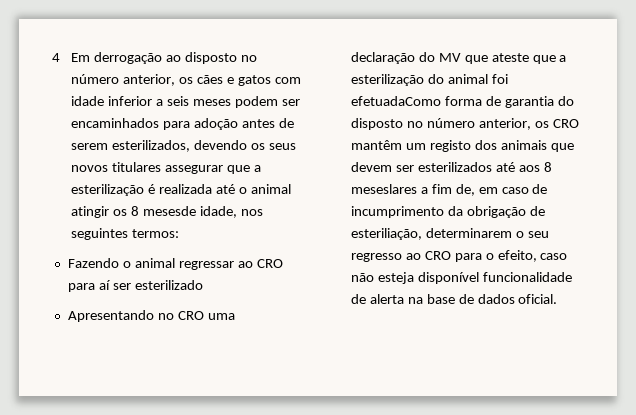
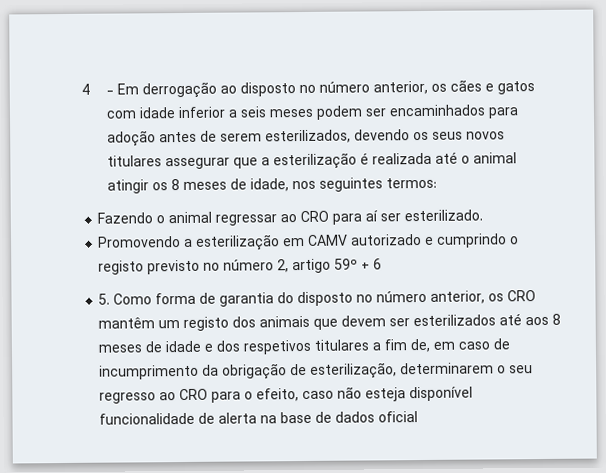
- 4 Em derrogação ao disposto no número anterior, os cães e gatos com idade inferior a seis meses podem ser encaminhados para adoção antes de serem esterilizados, devendo os seus novos titulares assegurar que a esterilização é realizada até o animal atingir os 8 mesesde idade, nos seguintes termos:
+ 4 - Em derrogação ao disposto no número anterior, os cães e gatos com idade inferior a seis meses podem ser encaminhados para adoção antes de serem esterilizados, devendo os seus novos titulares assegurar que a esterilização é realizada até o animal atingir os 8 meses de idade, nos seguintes termos:
- Fazendo o animal regressar ao CRO para aí ser esterilizado
- Apresentando no CRO uma declaração do MV que ateste que a esterilização do animal foi efetuadaComo forma de garantia do disposto no número anterior, os CRO mantêm um registo dos animais que devem ser esterilizados até aos 8 meseslares a fim de, em caso de incumprimento da obrigação de esteriliação, determinarem o seu regresso ao CRO para o efeito, caso não esteja disponível funcionalidade de alerta na base de dados oficial.
+ Fazendo o animal regressar ao CRO para aí ser esterilizado.
+ Promovendo a esterilização em CAMV autorizado e cumprindo o registo previsto no número 2, artigo 59º + 6
+ 5. Como forma de garantia do disposto no número anterior, os CRO mantêm um registo dos animais que devem ser esterilizados até aos 8 meses de idade e dos respetivos titulares a fim de, em caso de incumprimento da obrigação de esterilização, determinarem o seu regresso ao CRO para o efeito, caso não esteja disponível funcionalidade de alerta na base de dados oficial

